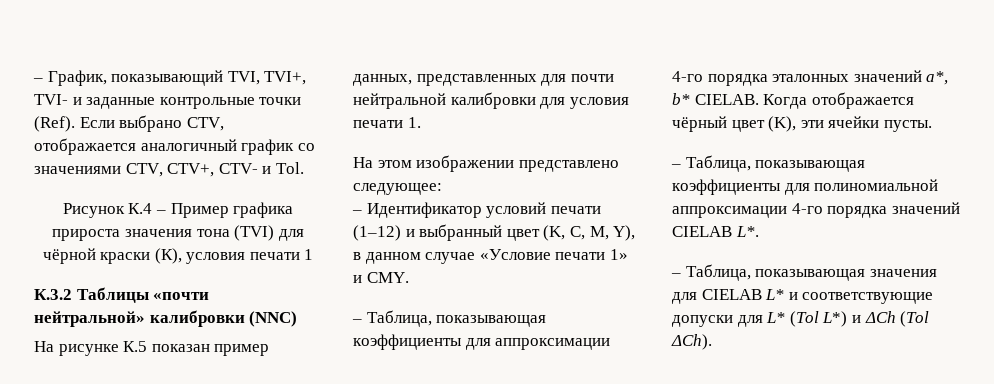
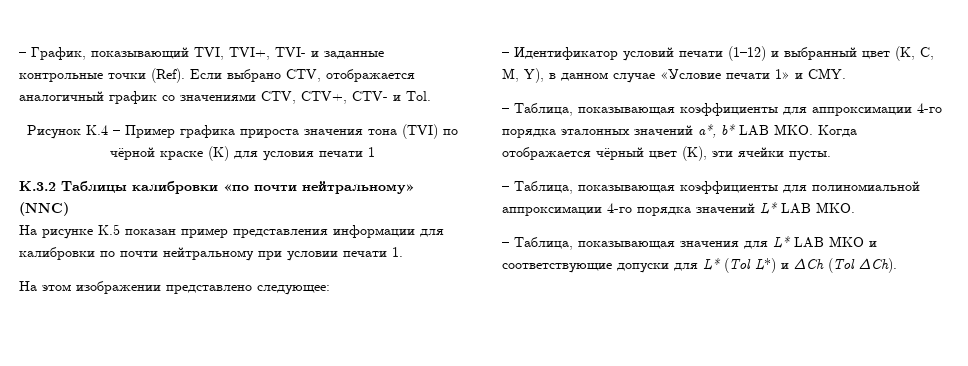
- Рисунок К.4 – Пример графика прироста значения тона (TVI) для чёрной краски (К), условия печати 1
+ Рисунок К.4 – Пример графика прироста значения тона (TVI) по чёрной краске (К) для условия печати 1
- К.3.2 Таблицы «почти нейтральной» калибровки (NNC)
+ К.3.2 Таблицы калибровки «по почти нейтральному» (NNC)
- На рисунке К.5 показан пример данных, представленных для почти нейтральной калибровки для условия печати 1.
+ На рисунке К.5 показан пример представления информации для калибровки по почти нейтральному при условии печати 1.
- – Таблица, показывающая коэффициенты для аппроксимации 4-го порядка эталонных значений a*, b* CIELAB. Когда отображается чёрный цвет (K), эти ячейки пусты.
+ – Таблица, показывающая коэффициенты для аппроксимации 4-го порядка эталонных значений a*, b* LAB МКО. Когда отображается чёрный цвет (K), эти ячейки пусты.
- – Таблица, показывающая коэффициенты для полиномиальной аппроксимации 4-го порядка значений CIELAB L*.
+ – Таблица, показывающая коэффициенты для полиномиальной аппроксимации 4-го порядка значений L* LAB МКО.
- – Таблица, показывающая значения для CIELAB L* и соответствующие допуски для L* (Tol L*) и ΔCh (Tol ΔCh).
+ – Таблица, показывающая значения для L* LAB МКО и соответствующие допуски для L* (Tol L*) и ΔCh (Tol ΔCh).

